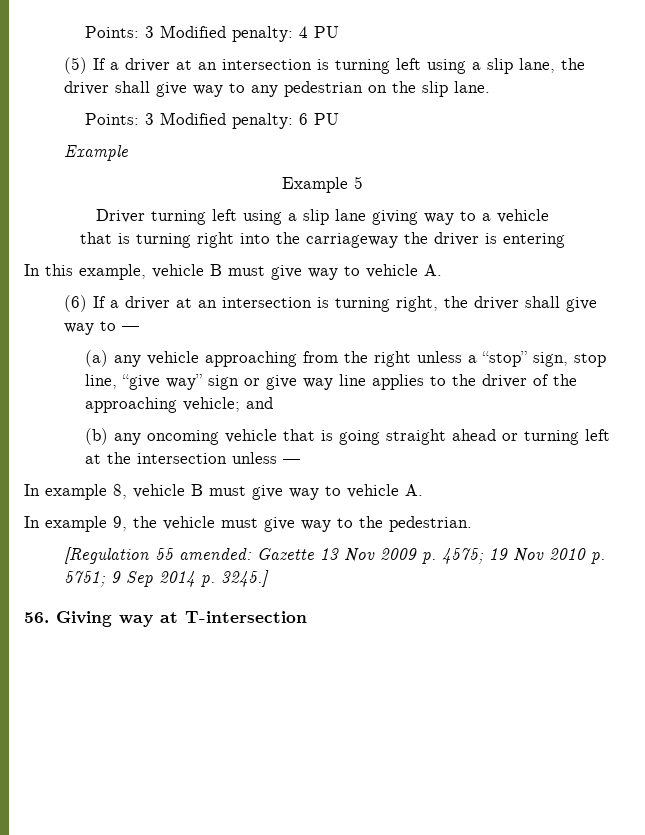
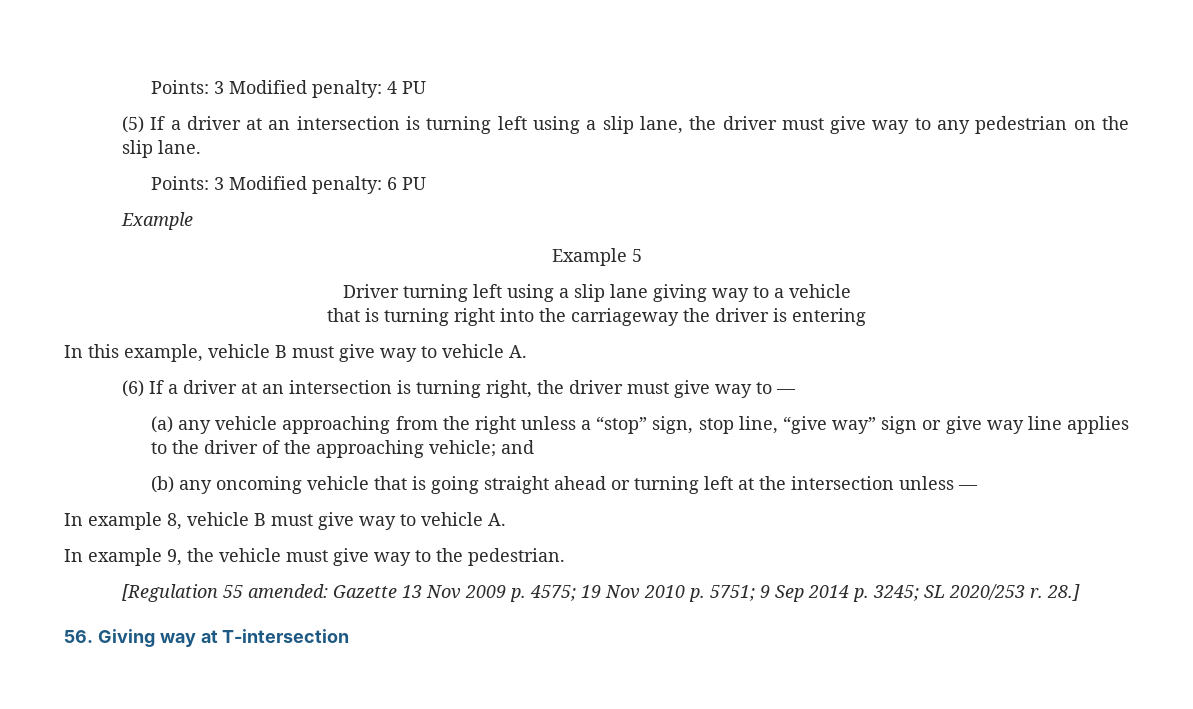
- (5) If a driver at an intersection is turning left using a slip lane, the driver shall give way to any pedestrian on the slip lane.
+ (5) If a driver at an intersection is turning left using a slip lane, the driver must give way to any pedestrian on the slip lane.
- (6) If a driver at an intersection is turning right, the driver shall give way to —
+ (6) If a driver at an intersection is turning right, the driver must give way to —
- [Regulation 55 amended: Gazette 13 Nov 2009 p. 4575; 19 Nov 2010 p. 5751; 9 Sep 2014 p. 3245.]
+ [Regulation 55 amended: Gazette 13 Nov 2009 p. 4575; 19 Nov 2010 p. 5751; 9 Sep 2014 p. 3245; SL 2020/253 r. 28.]

